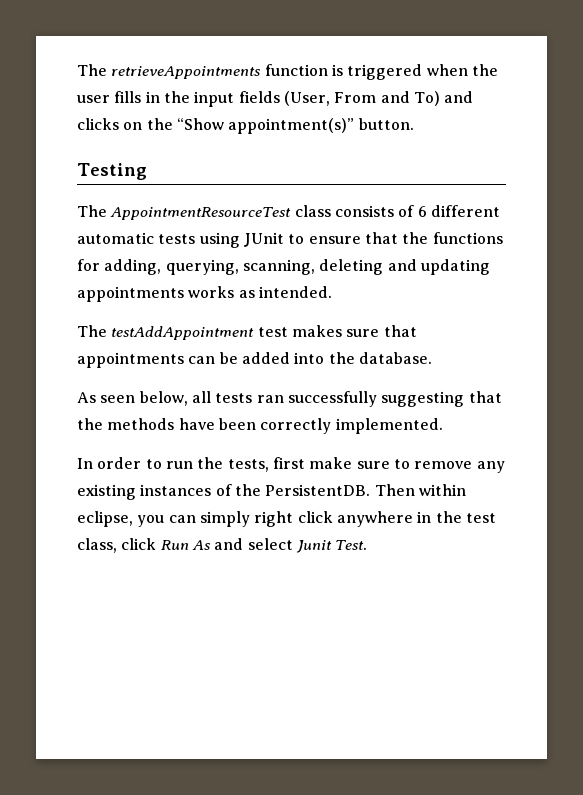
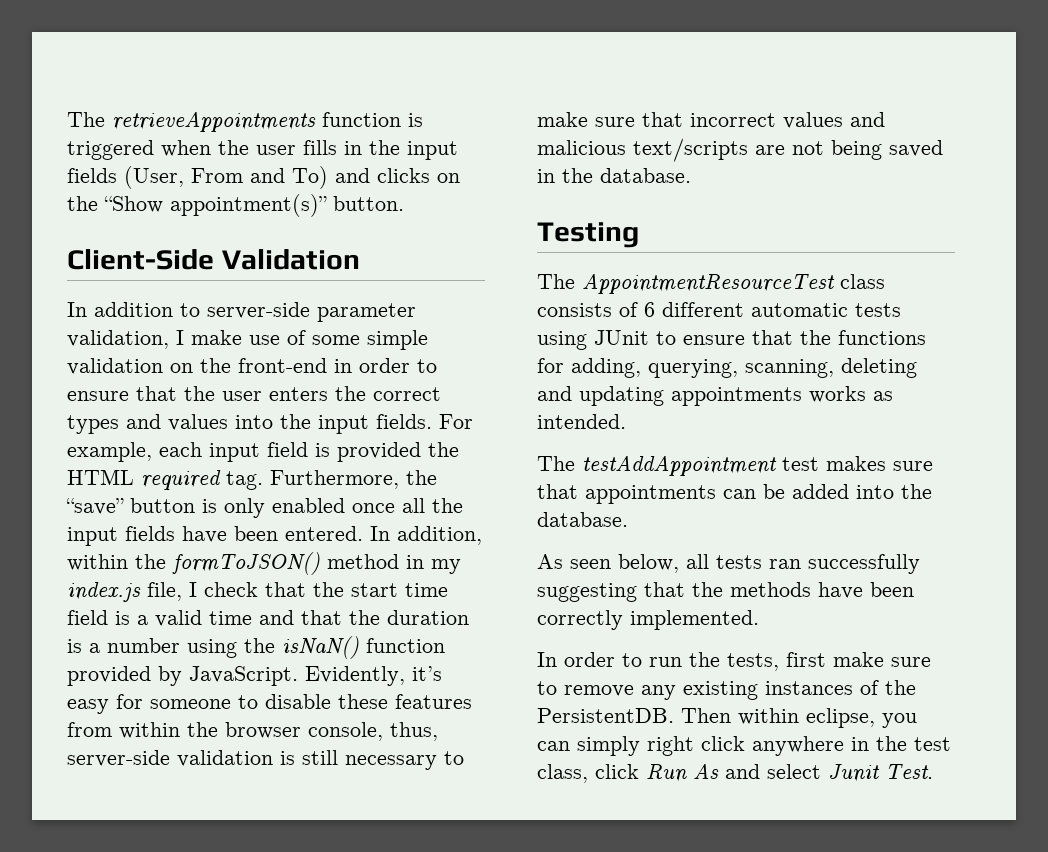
+ Client-Side Validation
+ In addition to server-side parameter validation, I make use of some simple validation on the front-end in order to ensure that the user enters the correct types and values into the input fields. For example, each input field is provided the HTML required tag. Furthermore, the “save” button is only enabled once all the input fields have been entered. In addition, within the formToJSON() method in my index.js file, I check that the start time field is a valid time and that the duration is a number using the isNaN() function provided by JavaScript. Evidently, it’s easy for someone to disable these features from within the browser console, thus, server-side validation is still necessary to make sure that incorrect values and malicious text/scripts are not being saved in the database.

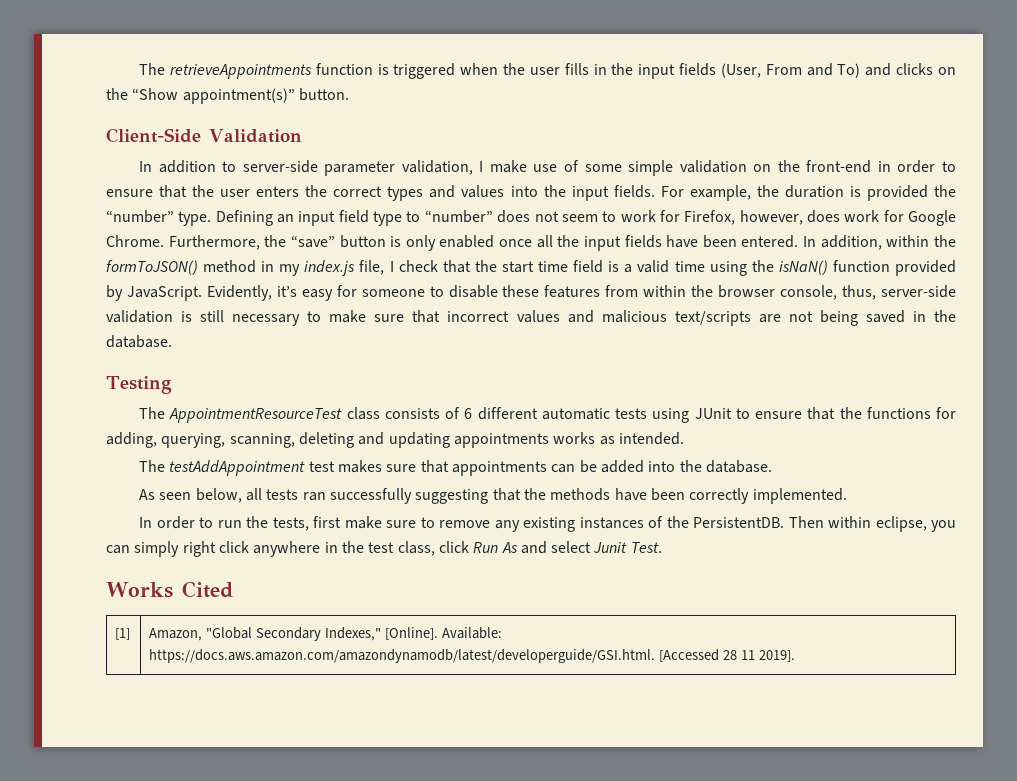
- For example, each input field is provided the HTML required tag.
+ For example, the duration is provided the “number” type. Defining an input field type to “number” does not seem to work for Firefox, however, does work for Google Chrome.
- In addition, within the formToJSON() method in my index.js file, I check that the start time field is a valid time and that the duration is a number using the isNaN() function provided by JavaScript.
+ In addition, within the formToJSON() method in my index.js file, I check that the start time field is a valid time using the isNaN() function provided by JavaScript.
+ Works Cited
+ [1] | Amazon, "Global Secondary Indexes," [Online]. Available: https://docs.aws.amazon.com/amazondynamodb/latest/developerguide/GSI.html. [Accessed 28 11 2019].

